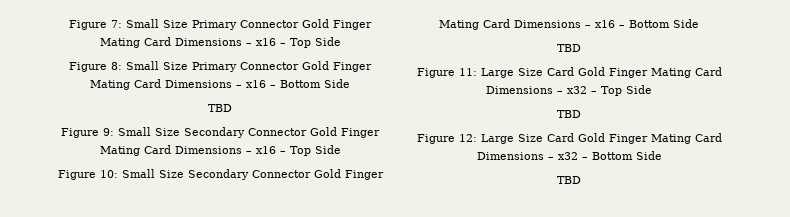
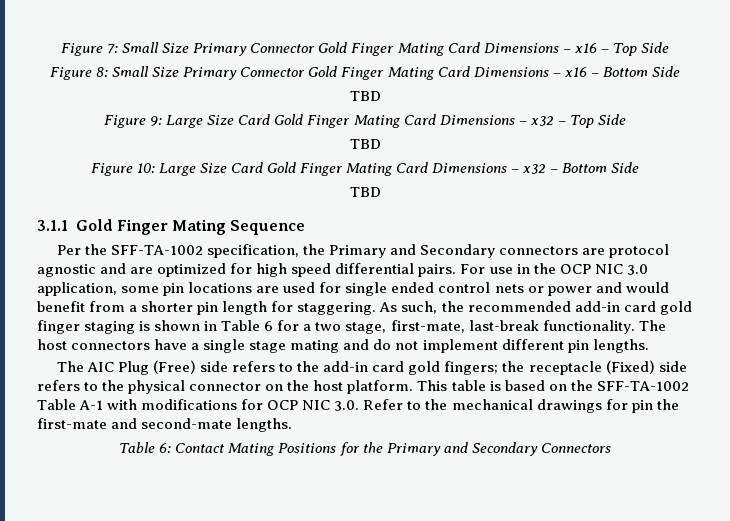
- Figure 9: Small Size Secondary Connector Gold Finger Mating Card Dimensions – x16 – Top Side
- Figure 10: Small Size Secondary Connector Gold Finger Mating Card Dimensions – x16 – Bottom Side
- TBD
- Figure 11: Large Size Card Gold Finger Mating Card Dimensions – x32 – Top Side
+ Figure 9: Large Size Card Gold Finger Mating Card Dimensions – x32 – Top Side
- Figure 12: Large Size Card Gold Finger Mating Card Dimensions – x32 – Bottom Side
+ Figure 10: Large Size Card Gold Finger Mating Card Dimensions – x32 – Bottom Side
+ 3.1.1 Gold Finger Mating Sequence
+ Per the SFF-TA-1002 specification, the Primary and Secondary connectors are protocol agnostic and are optimized for high speed differential pairs. For use in the OCP NIC 3.0 application, some pin locations are used for single ended control nets or power and would benefit from a shorter pin length for staggering. As such, the recommended add-in card gold finger staging is shown in Table 6 for a two stage, first-mate, last-break functionality. The host connectors have a single stage mating and do not implement different pin lengths.
+ The AIC Plug (Free) side refers to the add-in card gold fingers; the receptacle (Fixed) side refers to the physical connector on the host platform. This table is based on the SFF-TA-1002 Table A-1 with modifications for OCP NIC 3.0. Refer to the mechanical drawings for pin the first-mate and second-mate lengths.
+ Table 6: Contact Mating Positions for the Primary and Secondary Connectors

